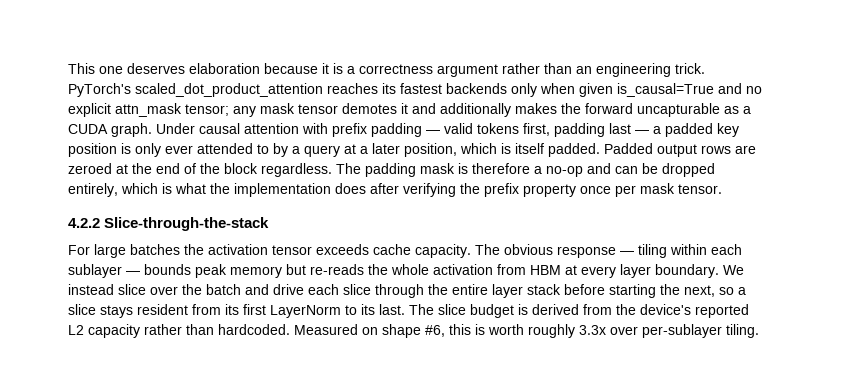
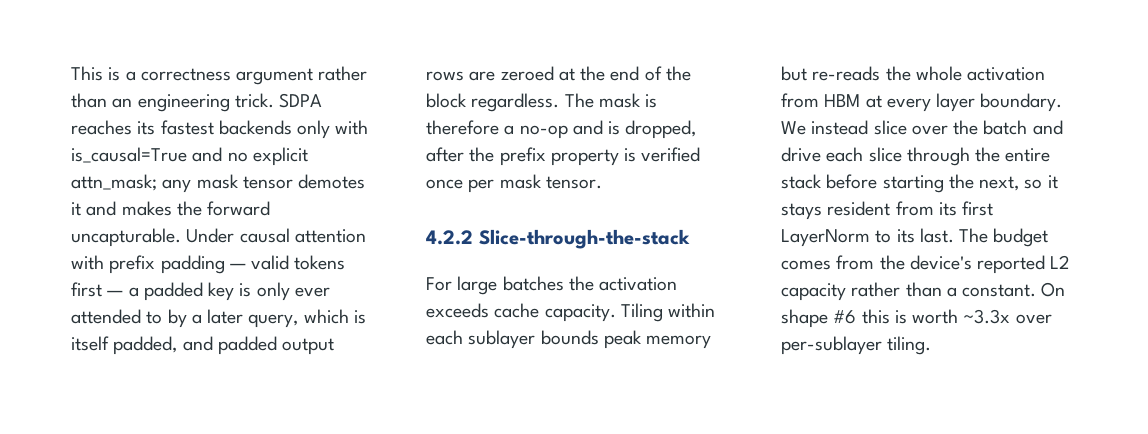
- This one deserves elaboration because it is a correctness argument rather than an engineering trick.
+ This is a correctness argument rather than an engineering trick.
- PyTorch's scaled_dot_product_attention reaches its fastest backends only when given is_causal=True and no explicit attn_mask tensor; any mask tensor demotes it and additionally makes the forward uncapturable as a CUDA graph.
+ SDPA reaches its fastest backends only with is_causal=True and no explicit attn_mask; any mask tensor demotes it and makes the forward uncapturable.
- Under causal attention with prefix padding — valid tokens first, padding last — a padded key position is only ever attended to by a query at a later position, which is itself padded. Padded output rows are zeroed at the end of the block regardless.
+ Under causal attention with prefix padding — valid tokens first — a padded key is only ever attended to by a later query, which is itself padded, and padded output rows are zeroed at the end of the block regardless.
- The padding mask is therefore a no-op and can be dropped entirely, which is what the implementation does after verifying the prefix property once per mask tensor.
+ The mask is therefore a no-op and is dropped, after the prefix property is verified once per mask tensor.
- For large batches the activation tensor exceeds cache capacity.
+ For large batches the activation exceeds cache capacity.
- The obvious response — tiling within each sublayer — bounds peak memory but re-reads the whole activation from HBM at every layer boundary.
+ Tiling within each sublayer bounds peak memory but re-reads the whole activation from HBM at every layer boundary.
- We instead slice over the batch and drive each slice through the entire layer stack before starting the next, so a slice stays resident from its first LayerNorm to its last.
+ We instead slice over the batch and drive each slice through the entire stack before starting the next, so it stays resident from its first LayerNorm to its last.
- The slice budget is derived from the device's reported L2 capacity rather than hardcoded. Measured on shape #6, this is worth roughly 3.3x over per-sublayer tiling.
+ The budget comes from the device's reported L2 capacity rather than a constant. On shape #6 this is worth ~3.3x over per-sublayer tiling.

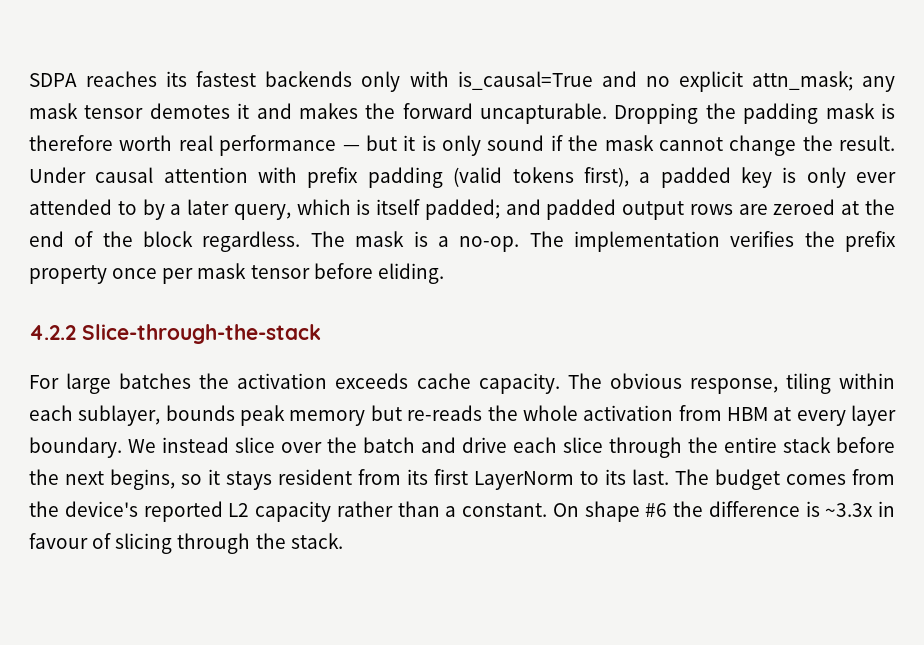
- This is a correctness argument rather than an engineering trick.
+ Dropping the padding mask is therefore worth real performance — but it is only sound if the mask cannot change the result.
- Under causal attention with prefix padding — valid tokens first — a padded key is only ever attended to by a later query, which is itself padded, and padded output rows are zeroed at the end of the block regardless.
+ Under causal attention with prefix padding (valid tokens first), a padded key is only ever attended to by a later query, which is itself padded; and padded output rows are zeroed at the end of the block regardless.
- The mask is therefore a no-op and is dropped, after the prefix property is verified once per mask tensor.
+ The mask is a no-op. The implementation verifies the prefix property once per mask tensor before eliding.
- Tiling within each sublayer bounds peak memory but re-reads the whole activation from HBM at every layer boundary.
+ The obvious response, tiling within each sublayer, bounds peak memory but re-reads the whole activation from HBM at every layer boundary.
- We instead slice over the batch and drive each slice through the entire stack before starting the next, so it stays resident from its first LayerNorm to its last.
+ We instead slice over the batch and drive each slice through the entire stack before the next begins, so it stays resident from its first LayerNorm to its last.
- On shape #6 this is worth ~3.3x over per-sublayer tiling.
+ On shape #6 the difference is ~3.3x in favour of slicing through the stack.

